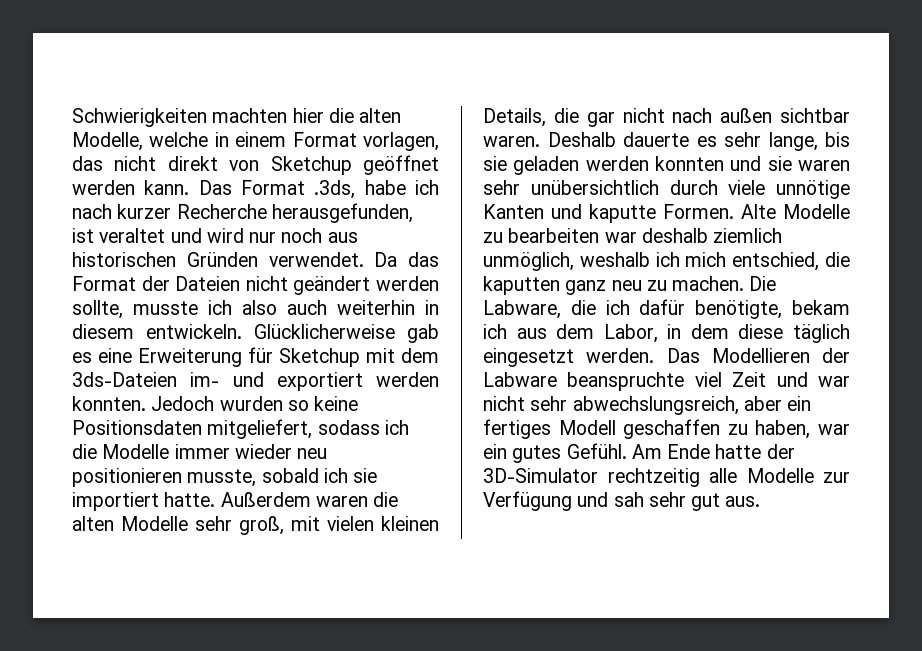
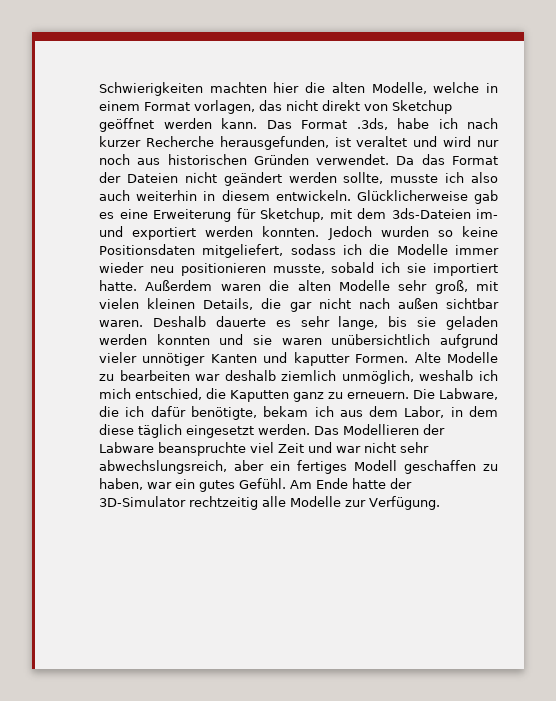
- Glücklicherweise gab es eine Erweiterung für Sketchup mit dem 3ds-Dateien im- und exportiert werden konnten.
+ Glücklicherweise gab es eine Erweiterung für Sketchup, mit dem 3ds-Dateien im- und exportiert werden konnten.
- Deshalb dauerte es sehr lange, bis sie geladen werden konnten und sie waren sehr unübersichtlich durch viele unnötige Kanten und kaputte Formen.
+ Deshalb dauerte es sehr lange, bis sie geladen werden konnten und sie waren unübersichtlich aufgrund vieler unnötiger Kanten und kaputter Formen.
- Alte Modelle zu bearbeiten war deshalb ziemlich unmöglich, weshalb ich mich entschied, die kaputten ganz neu zu machen.
+ Alte Modelle zu bearbeiten war deshalb ziemlich unmöglich, weshalb ich mich entschied, die Kaputten ganz zu erneuern.
- Am Ende hatte der 3D-Simulator rechtzeitig alle Modelle zur Verfügung und sah sehr gut aus.
+ Am Ende hatte der 3D-Simulator rechtzeitig alle Modelle zur Verfügung.

